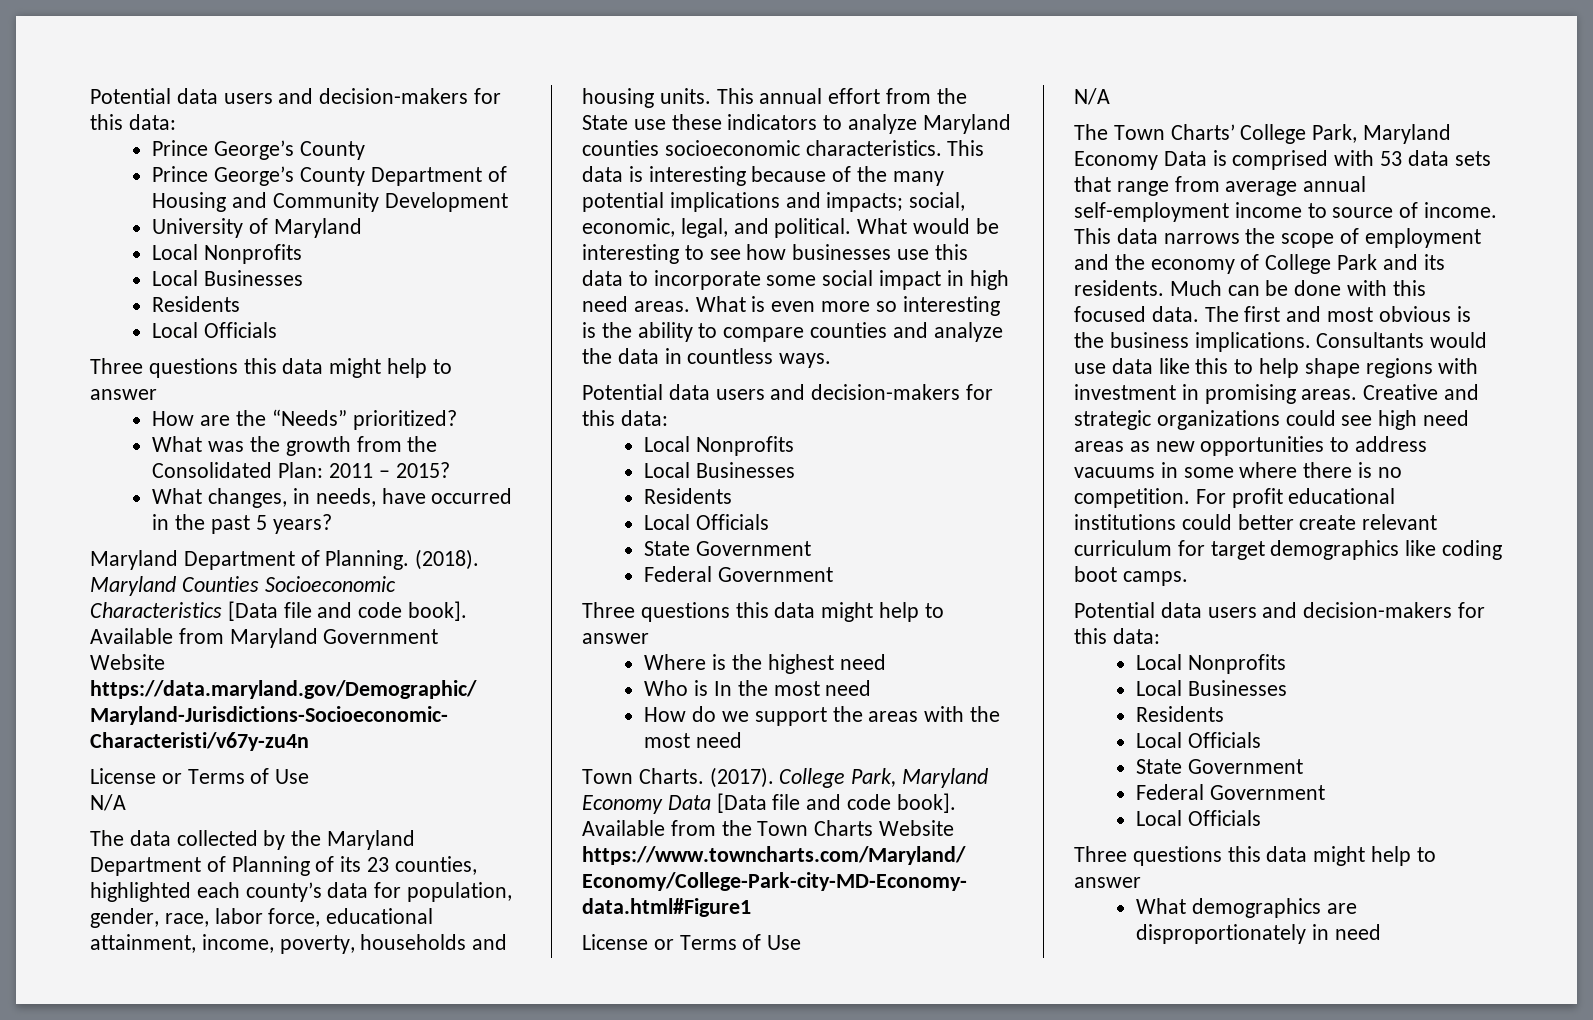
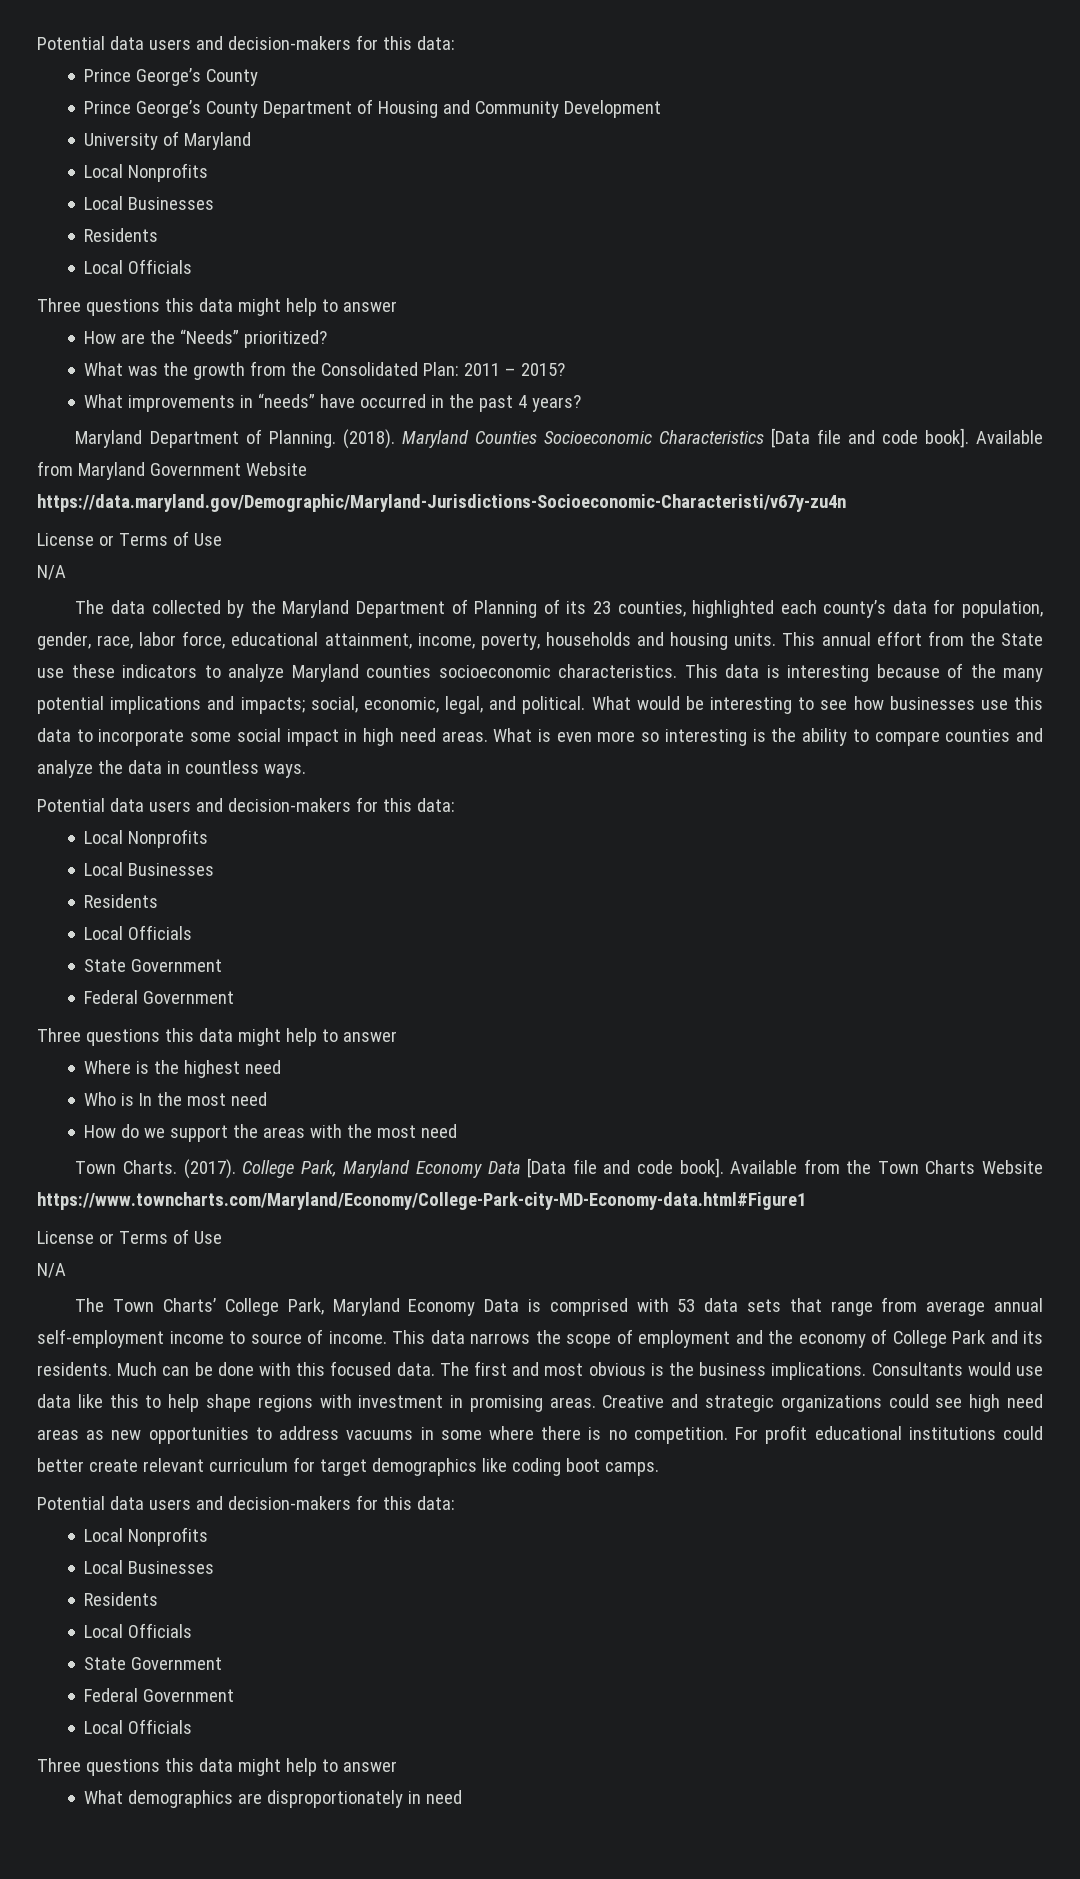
- What changes, in needs, have occurred in the past 5 years?
+ What improvements in “needs” have occurred in the past 4 years?

